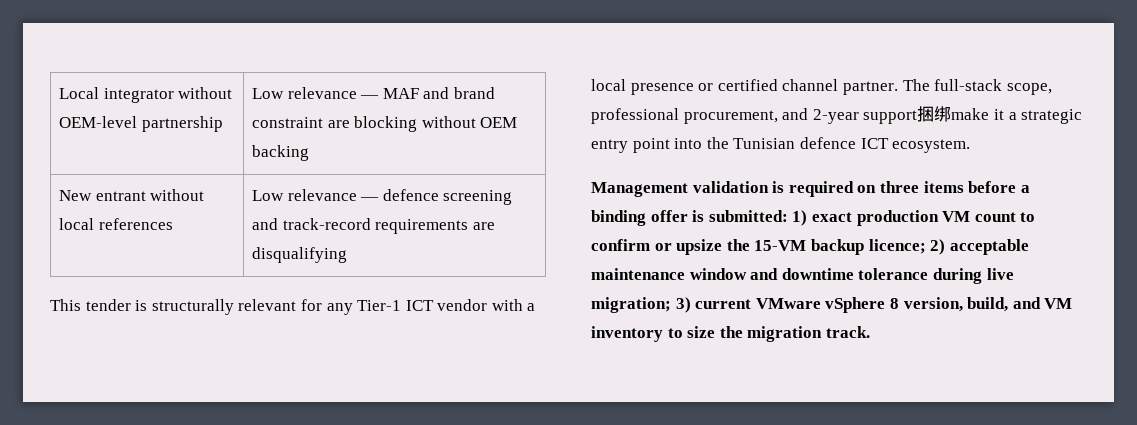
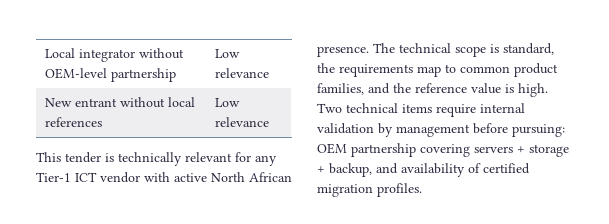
- Local integrator without OEM-level partnership | Low relevance — MAF and brand constraint are blocking without OEM backing
+ Local integrator without OEM-level partnership | Low relevance
- New entrant without local references | Low relevance — defence screening and track-record requirements are disqualifying
+ New entrant without local references | Low relevance
- This tender is structurally relevant for any Tier-1 ICT vendor with a local presence or certified channel partner. The full-stack scope, professional procurement, and 2-year support捆绑make it a strategic entry point into the Tunisian defence ICT ecosystem.
- Management validation is required on three items before a binding offer is submitted: 1) exact production VM count to confirm or upsize the 15-VM backup licence; 2) acceptable maintenance window and downtime tolerance during live migration; 3) current VMware vSphere 8 version, build, and VM inventory to size the migration track.
+ This tender is technically relevant for any Tier-1 ICT vendor with active North African presence. The technical scope is standard, the requirements map to common product families, and the reference value is high. Two technical items require internal validation by management before pursuing: OEM partnership covering servers + storage + backup, and availability of certified migration profiles.

